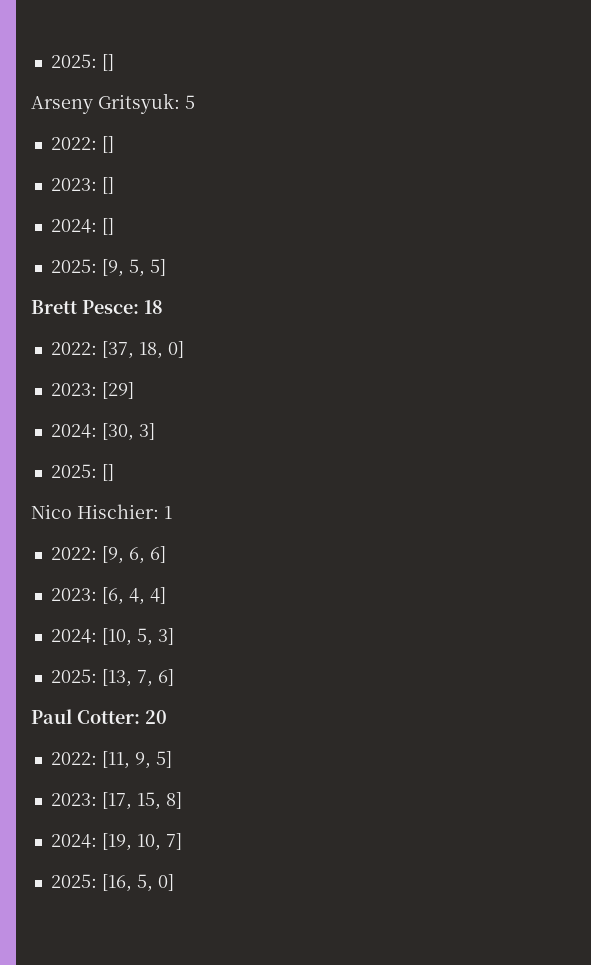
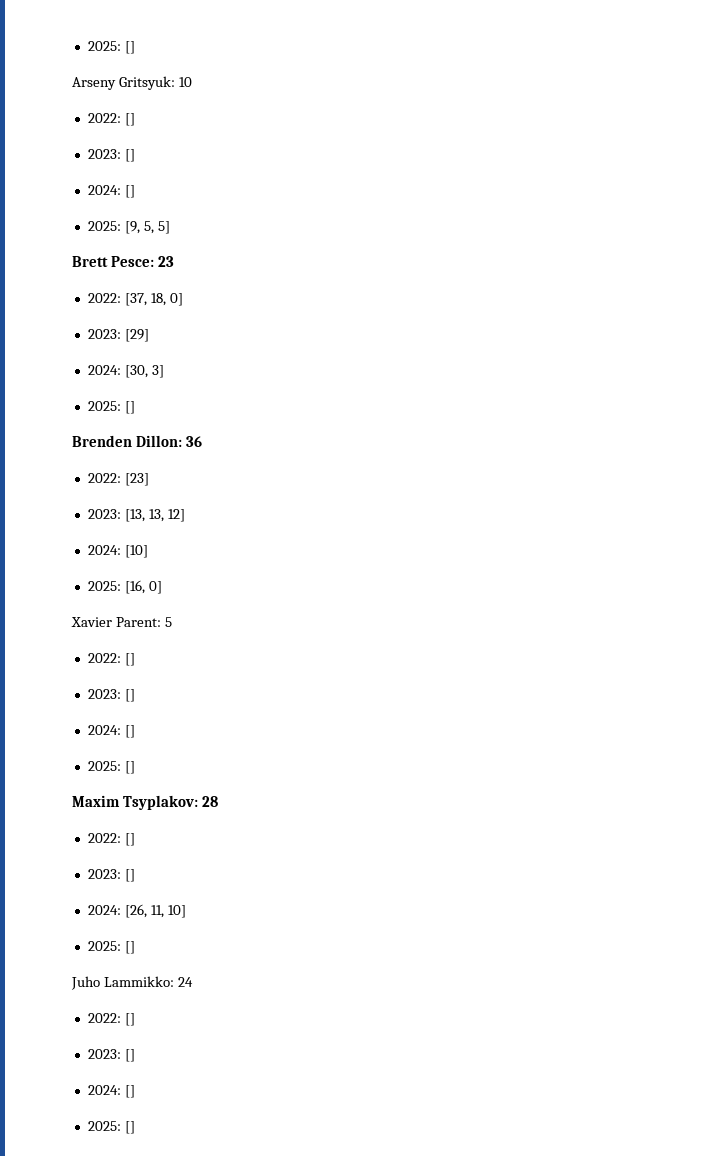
- Arseny Gritsyuk: 5
+ Arseny Gritsyuk: 10
- Brett Pesce: 18
+ Brett Pesce: 23
- Nico Hischier: 1
- 2022: [9, 6, 6]
- 2023: [6, 4, 4]
- 2024: [10, 5, 3]
- 2025: [13, 7, 6]
- Paul Cotter: 20
- 2022: [11, 9, 5]
- 2023: [17, 15, 8]
- 2024: [19, 10, 7]
+ Brenden Dillon: 36
+ 2022: [23]
+ 2023: [13, 13, 12]
+ 2024: [10]
- 2025: [16, 5, 0]
+ 2025: [16, 0]
+ Xavier Parent: 5
+ 2022: []
+ 2023: []
+ 2024: []
+ 2025: []
+ Maxim Tsyplakov: 28
+ 2022: []
+ 2023: []
+ 2024: [26, 11, 10]
+ 2025: []
+ Juho Lammikko: 24
+ 2022: []
+ 2023: []
+ 2024: []
+ 2025: []

